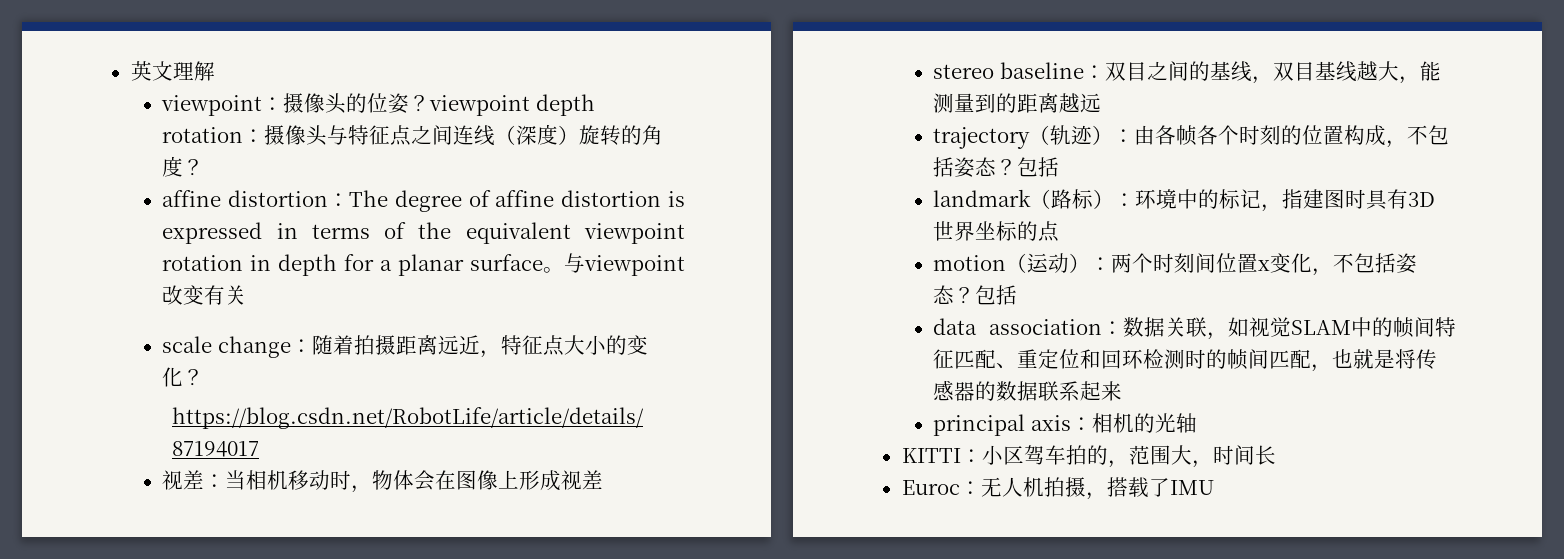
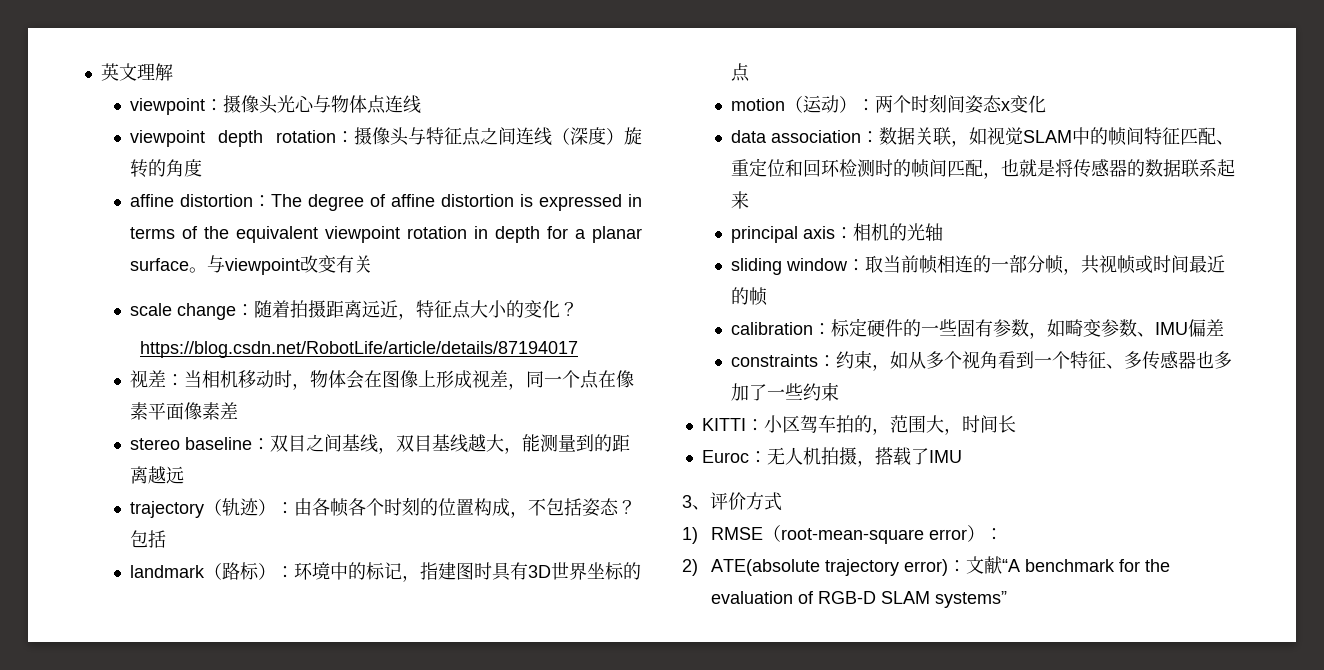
- viewpoint：摄像头的位姿？viewpoint depth rotation：摄像头与特征点之间连线（深度）旋转的角度？
+ viewpoint：摄像头光心与物体点连线
+ viewpoint depth rotation：摄像头与特征点之间连线（深度）旋转的角度
- 视差：当相机移动时，物体会在图像上形成视差
+ 视差：当相机移动时，物体会在图像上形成视差，同一个点在像素平面像素差
- stereo baseline：双目之间的基线，双目基线越大，能测量到的距离越远
+ stereo baseline：双目之间基线，双目基线越大，能测量到的距离越远
- motion（运动）：两个时刻间位置x变化，不包括姿态？包括
+ motion（运动）：两个时刻间姿态x变化
+ sliding window：取当前帧相连的一部分帧，共视帧或时间最近的帧
+ calibration：标定硬件的一些固有参数，如畸变参数、IMU偏差
+ constraints：约束，如从多个视角看到一个特征、多传感器也多加了一些约束
+ 3、评价方式
+ 1) RMSE（root-mean-square error）：
+ 2) ATE(absolute trajectory error)：文献“A benchmark for the evaluation of RGB-D SLAM systems”

